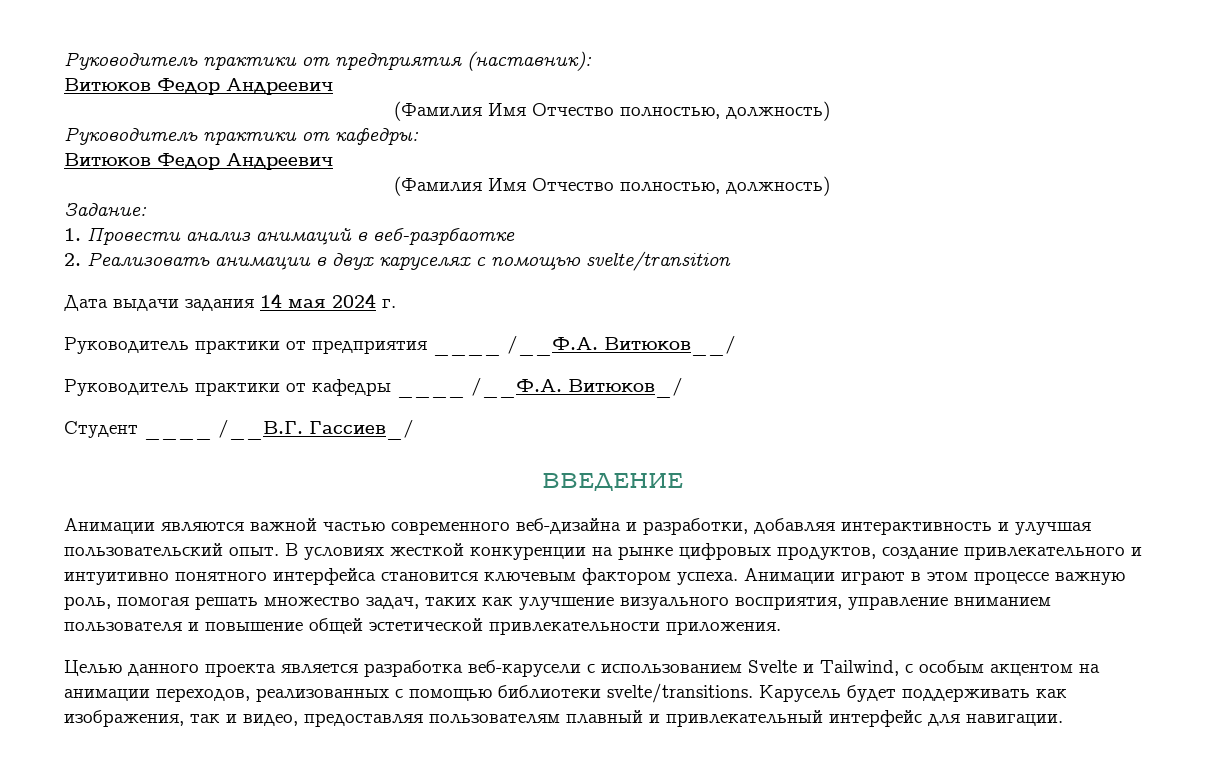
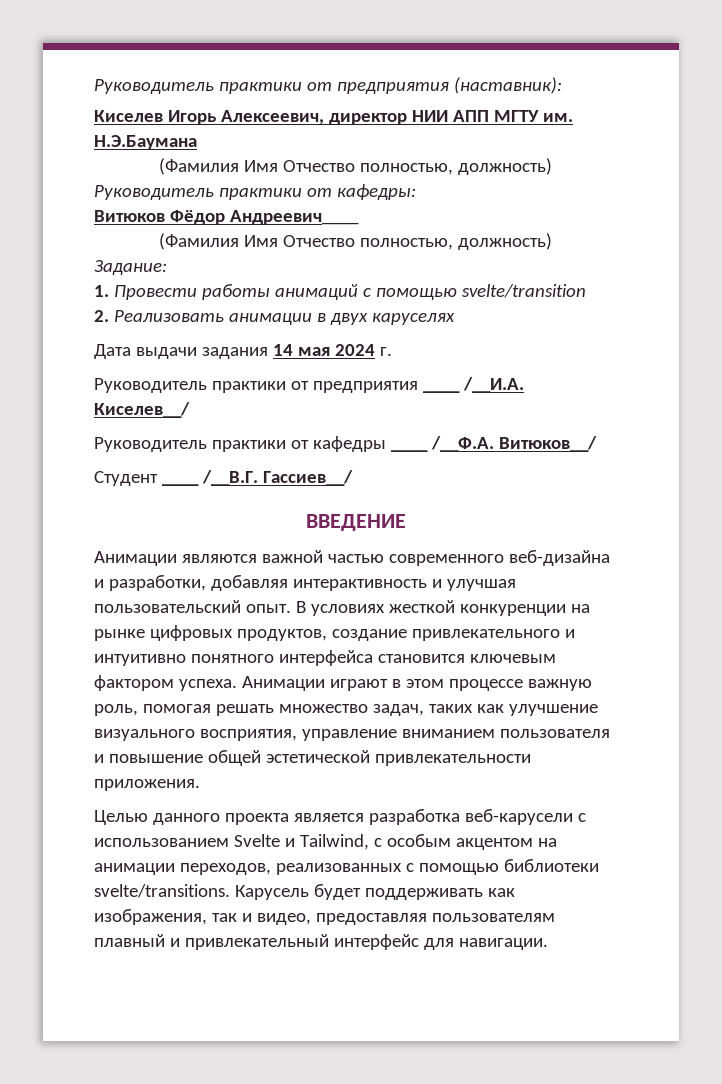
  Руководитель практики от предприятия (наставник):
- Витюков Федор Андреевич
+ Киселев Игорь Алексеевич, директор НИИ АПП МГТУ им. Н.Э.Баумана
  Руководитель практики от кафедры:
- Витюков Федор Андреевич
+ Витюков Фёдор Андреевич____
- 1. Провести анализ анимаций в веб-разрбаотке
+ 1. Провести работы анимаций с помощью svelte/transition
- 2. Реализовать анимации в двух каруселях с помощью svelte/transition
+ 2. Реализовать анимации в двух каруселях
- Руководитель практики от предприятия ____ /__Ф.А. Витюков__/
+ Руководитель практики от предприятия ____ /__И.А. Киселев__/
- Руководитель практики от кафедры ____ /__Ф.A. Витюков_/
+ Руководитель практики от кафедры ____ /__Ф.A. Витюков__/
- Студент ____ /__В.Г. Гассиев_/
+ Студент ____ /__В.Г. Гассиев__/

